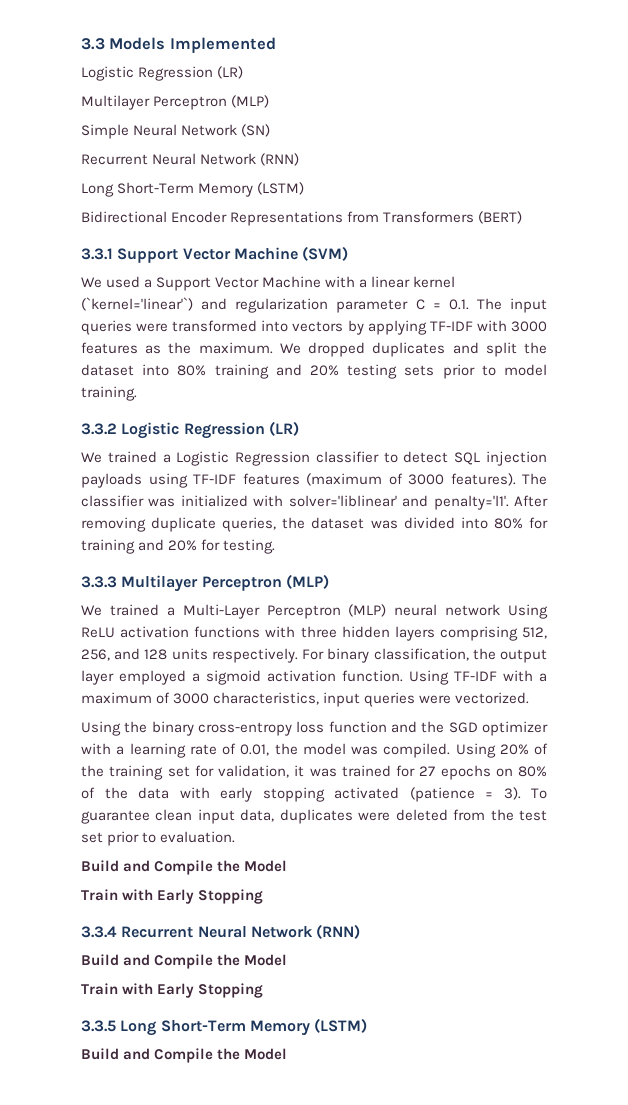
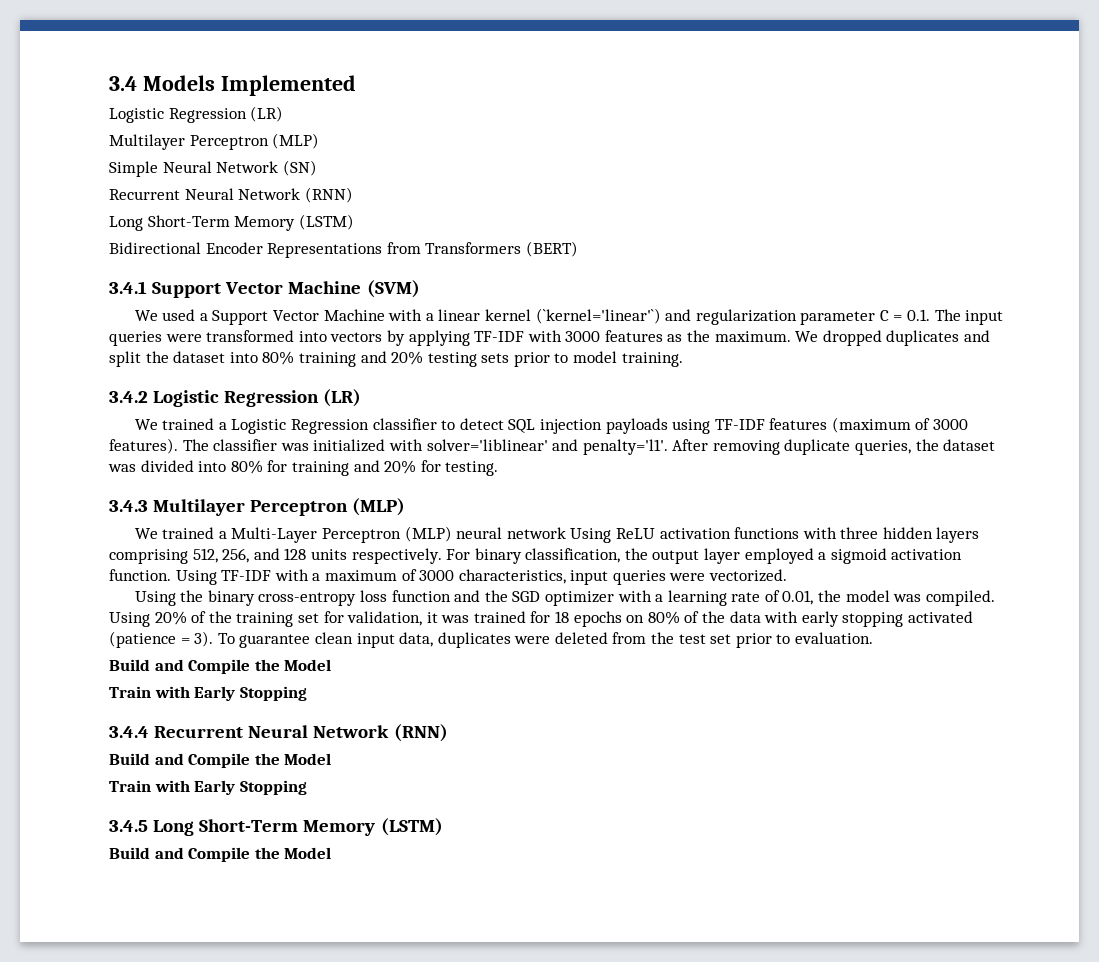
- 3.3 Models Implemented
+ 3.4 Models Implemented
- 3.3.1 Support Vector Machine (SVM)
+ 3.4.1 Support Vector Machine (SVM)
- 3.3.2 Logistic Regression (LR)
+ 3.4.2 Logistic Regression (LR)
- 3.3.3 Multilayer Perceptron (MLP)
+ 3.4.3 Multilayer Perceptron (MLP)
- Using 20% of the training set for validation, it was trained for 27 epochs on 80% of the data with early stopping activated (patience = 3).
+ Using 20% of the training set for validation, it was trained for 18 epochs on 80% of the data with early stopping activated (patience = 3).
- 3.3.4 Recurrent Neural Network (RNN)
+ 3.4.4 Recurrent Neural Network (RNN)
- 3.3.5 Long Short-Term Memory (LSTM)
+ 3.4.5 Long Short-Term Memory (LSTM)

